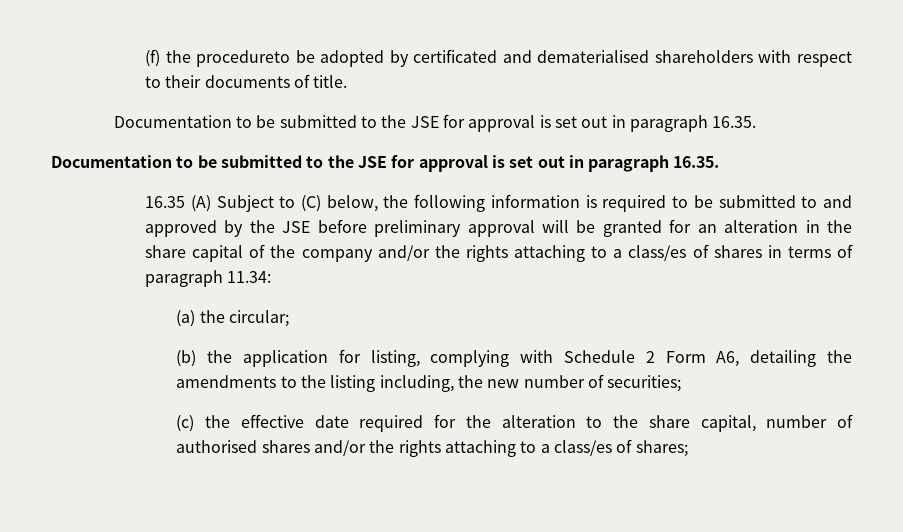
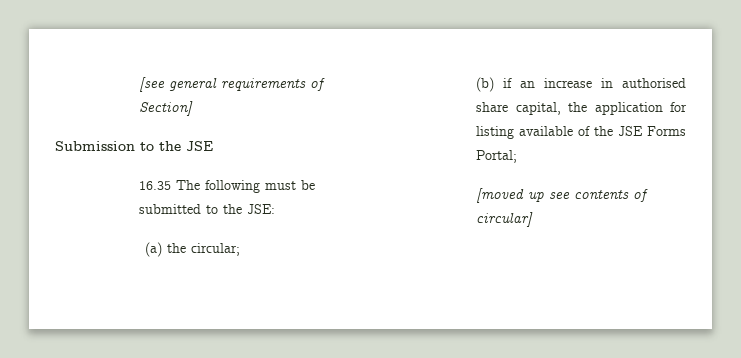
- (f) the procedureto be adopted by certificated and dematerialised shareholders with respect to their documents of title.
- Documentation to be submitted to the JSE for approval is set out in paragraph 16.35.
- Documentation to be submitted to the JSE for approval is set out in paragraph 16.35.
- 16.35 (A) Subject to (C) below, the following information is required to be submitted to and approved by the JSE before preliminary approval will be granted for an alteration in the share capital of the company and/or the rights attaching to a class/es of shares in terms of paragraph 11.34:
+ [see general requirements of Section]
+ Submission to the JSE
+ 16.35 The following must be submitted to the JSE:
  (a) the circular;
- (b) the application for listing, complying with Schedule 2 Form A6, detailing the amendments to the listing including, the new number of securities;
- (c) the effective date required for the alteration to the share capital, number of authorised shares and/or the rights attaching to a class/es of shares;
+ (b) if an increase in authorised share capital, the application for listing available of the JSE Forms Portal;
+ [moved up see contents of circular]

